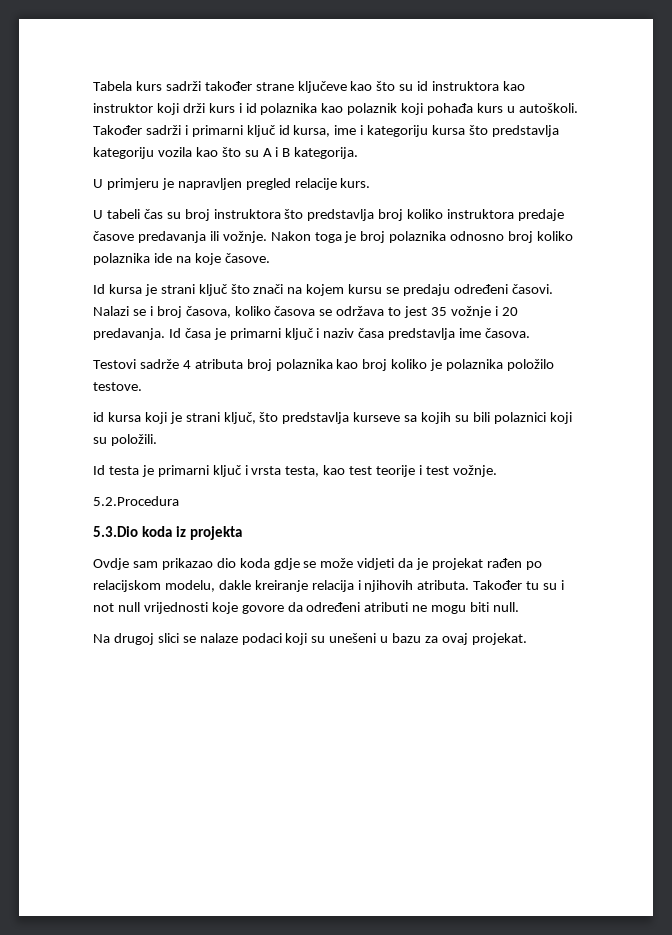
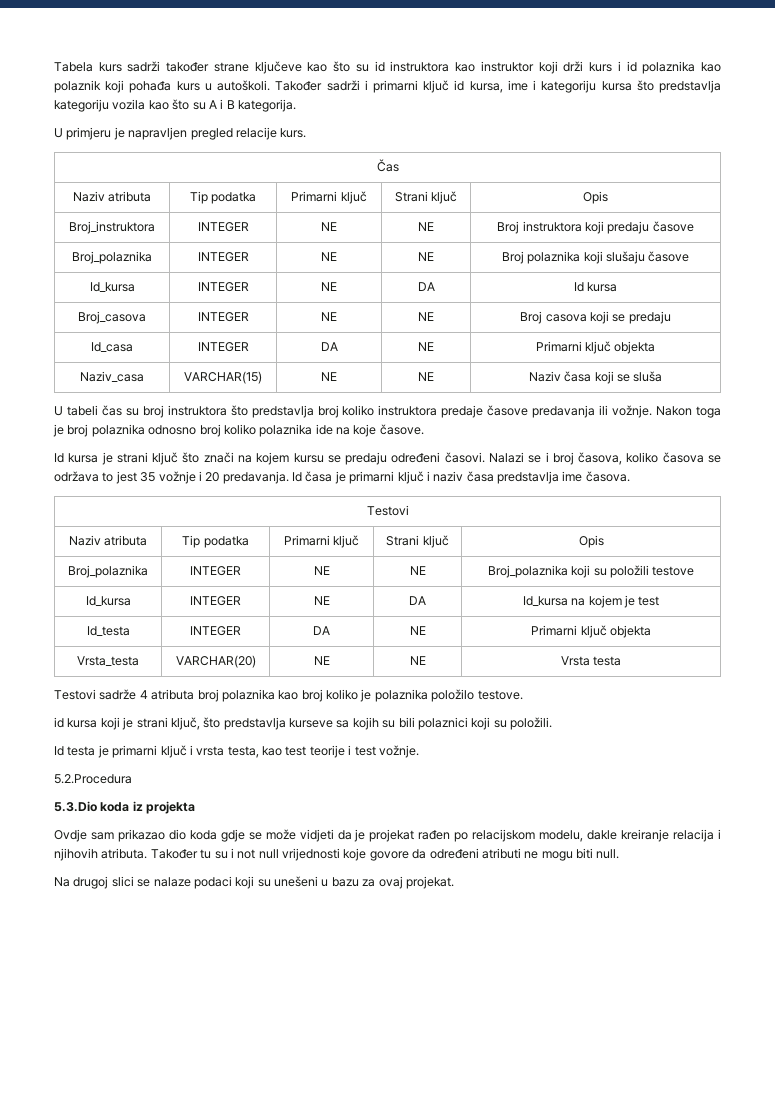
+ Čas
+ Naziv atributa | Tip podatka | Primarni ključ | Strani ključ | Opis
+ Broj_instruktora | INTEGER | NE | NE | Broj instruktora koji predaju časove
+ Broj_polaznika | INTEGER | NE | NE | Broj polaznika koji slušaju časove
+ Id_kursa | INTEGER | NE | DA | Id kursa
+ Broj_casova | INTEGER | NE | NE | Broj casova koji se predaju
+ Id_casa | INTEGER | DA | NE | Primarni ključ objekta
+ Naziv_casa | VARCHAR(15) | NE | NE | Naziv časa koji se sluša
  Id časa je primarni ključ i naziv časa predstavlja ime časova.
+ Testovi
+ Naziv atributa | Tip podatka | Primarni ključ | Strani ključ | Opis
+ Broj_polaznika | INTEGER | NE | NE | Broj_polaznika koji su položili testove
+ Id_kursa | INTEGER | NE | DA | Id_kursa na kojem je test
+ Id_testa | INTEGER | DA | NE | Primarni ključ objekta
+ Vrsta_testa | VARCHAR(20) | NE | NE | Vrsta testa

